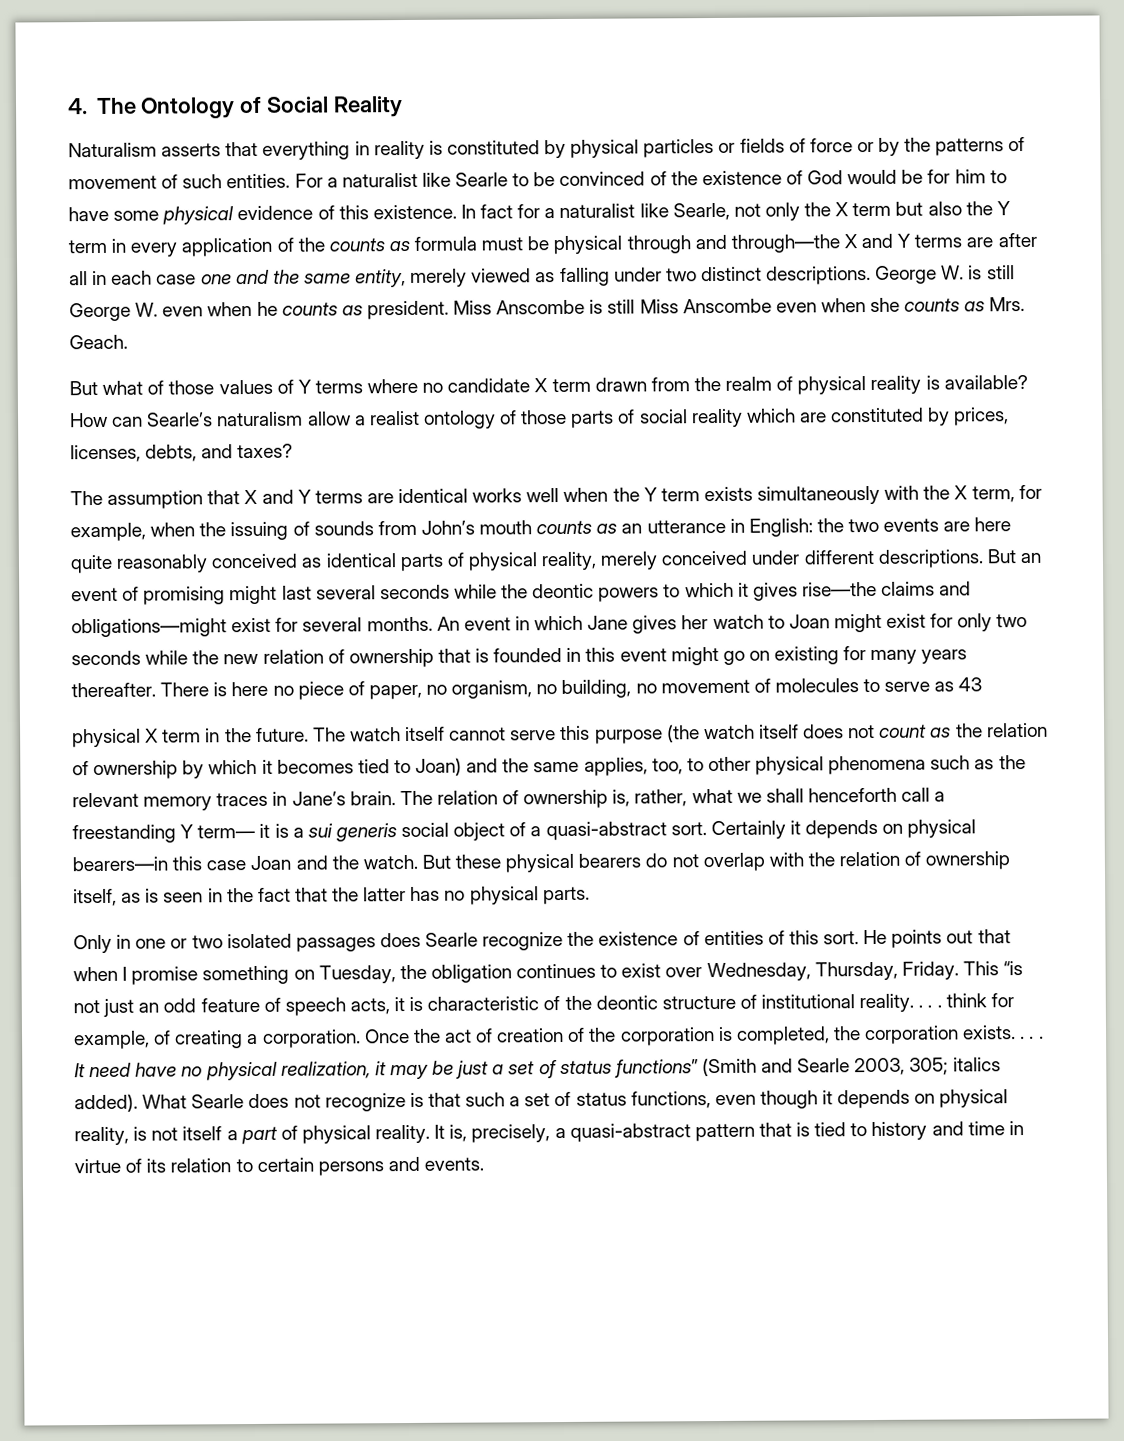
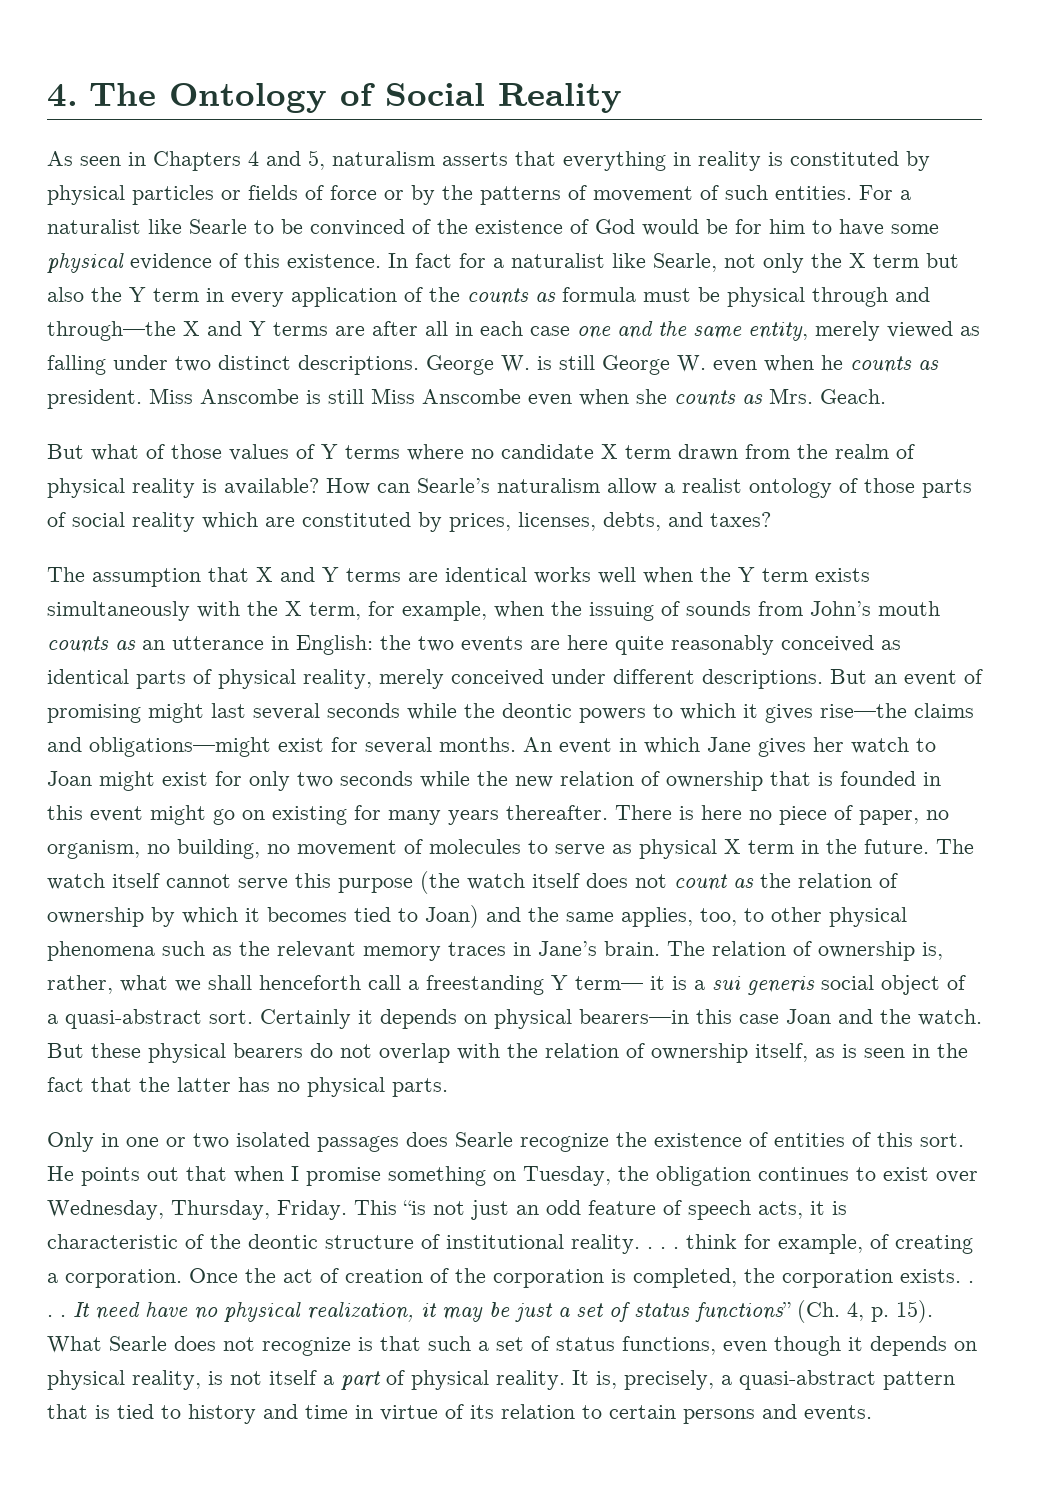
- Naturalism asserts that everything in reality is constituted by physical particles or fields of force or by the patterns of movement of such entities.
+ As seen in Chapters 4 and 5, naturalism asserts that everything in reality is constituted by physical particles or fields of force or by the patterns of movement of such entities.
- There is here no piece of paper, no organism, no building, no movement of molecules to serve as 43
- physical X term in the future.
+ There is here no piece of paper, no organism, no building, no movement of molecules to serve as physical X term in the future.
- It need have no physical realization, it may be just a set of status functions” (Smith and Searle 2003, 305; italics added).
+ It need have no physical realization, it may be just a set of status functions” (Ch. 4, p. 15).

